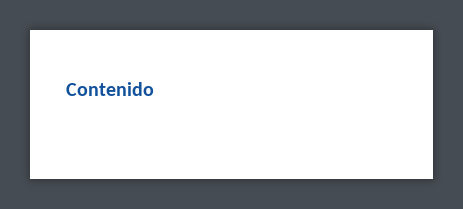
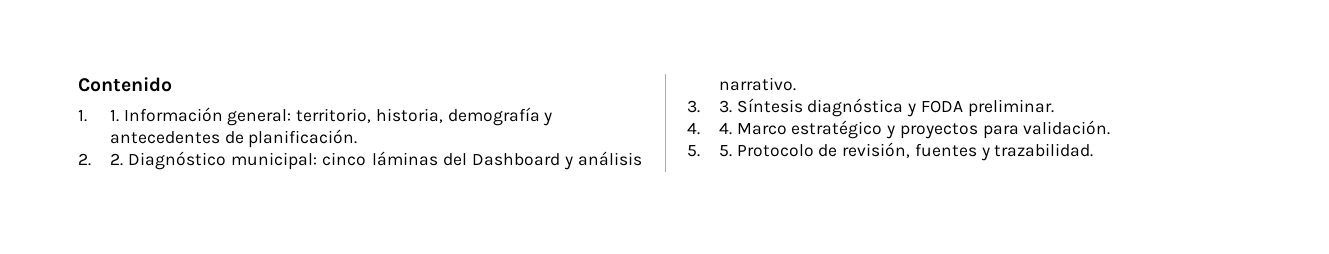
+ 1. 1. Información general: territorio, historia, demografía y antecedentes de planificación.
+ 2. 2. Diagnóstico municipal: cinco láminas del Dashboard y análisis narrativo.
+ 3. 3. Síntesis diagnóstica y FODA preliminar.
+ 4. 4. Marco estratégico y proyectos para validación.
+ 5. 5. Protocolo de revisión, fuentes y trazabilidad.

